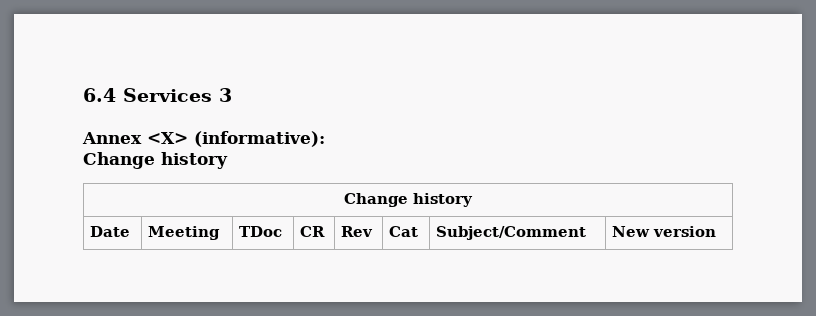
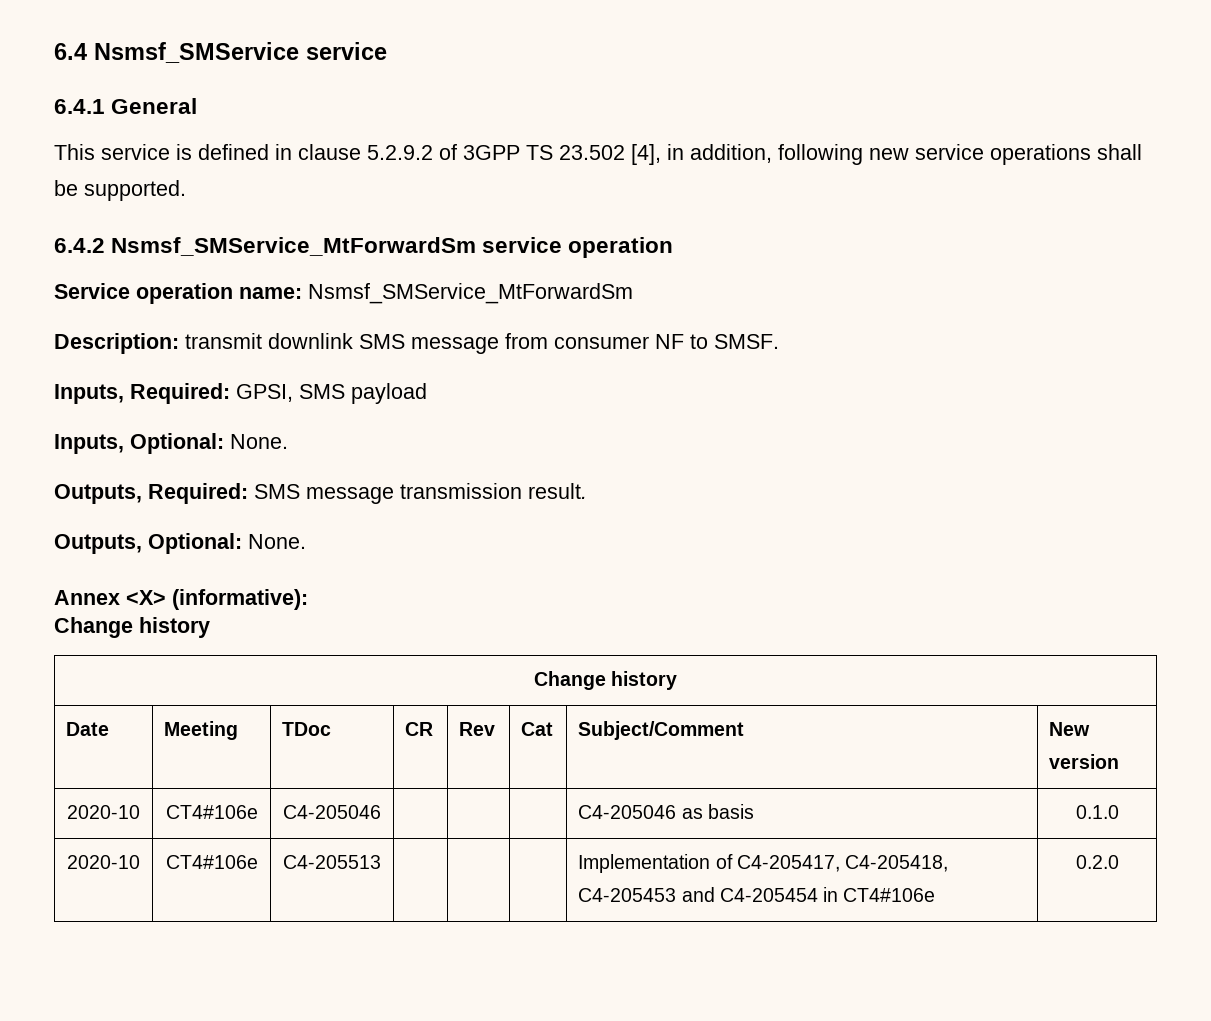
- 6.4 Services 3
+ 6.4 Nsmsf_SMService service
+ 6.4.1 General
+ This service is defined in clause 5.2.9.2 of 3GPP TS 23.502 [4], in addition, following new service operations shall be supported.
+ 6.4.2 Nsmsf_SMService_MtForwardSm service operation
+ Service operation name: Nsmsf_SMService_MtForwardSm
+ Description: transmit downlink SMS message from consumer NF to SMSF.
+ Inputs, Required: GPSI, SMS payload
+ Inputs, Optional: None.
+ Outputs, Required: SMS message transmission result.
+ Outputs, Optional: None.
+ 2020-10 | CT4#106e | C4-205046 | | | | C4-205046 as basis | 0.1.0
+ 2020-10 | CT4#106e | C4-205513 | | | | Implementation of C4-205417, C4-205418, C4-205453 and C4-205454 in CT4#106e | 0.2.0

